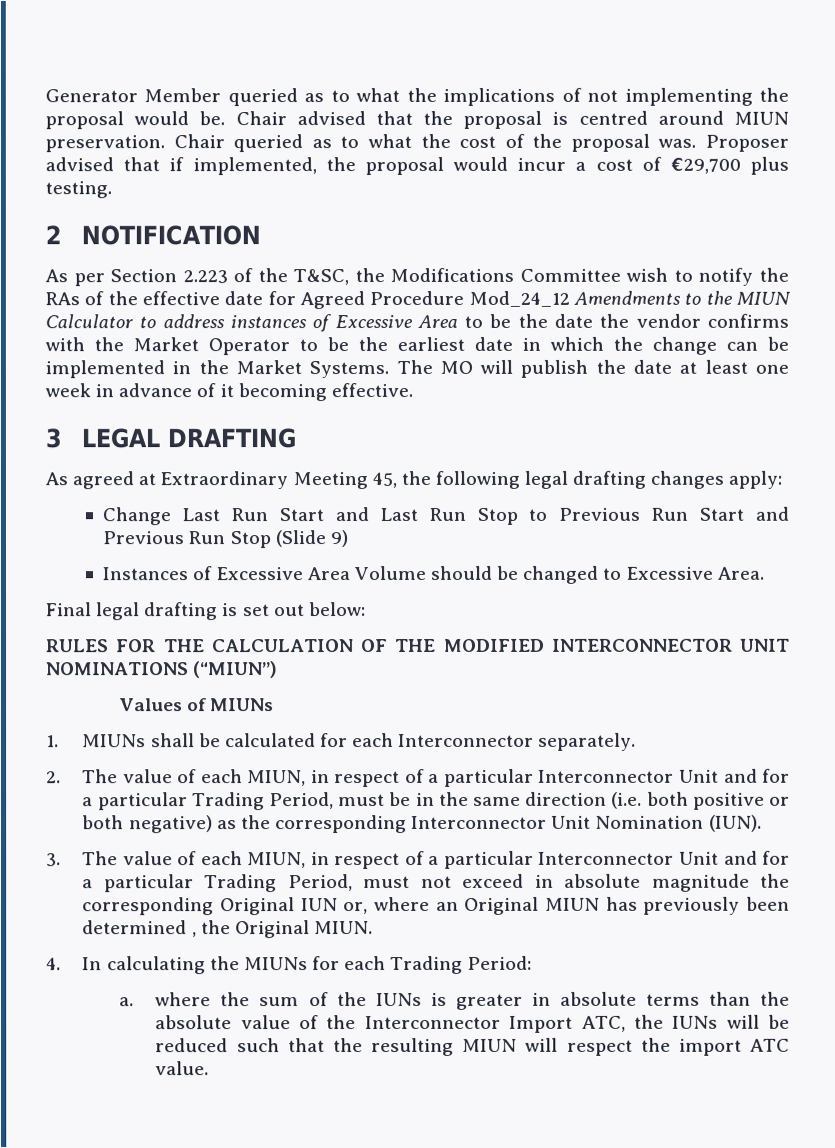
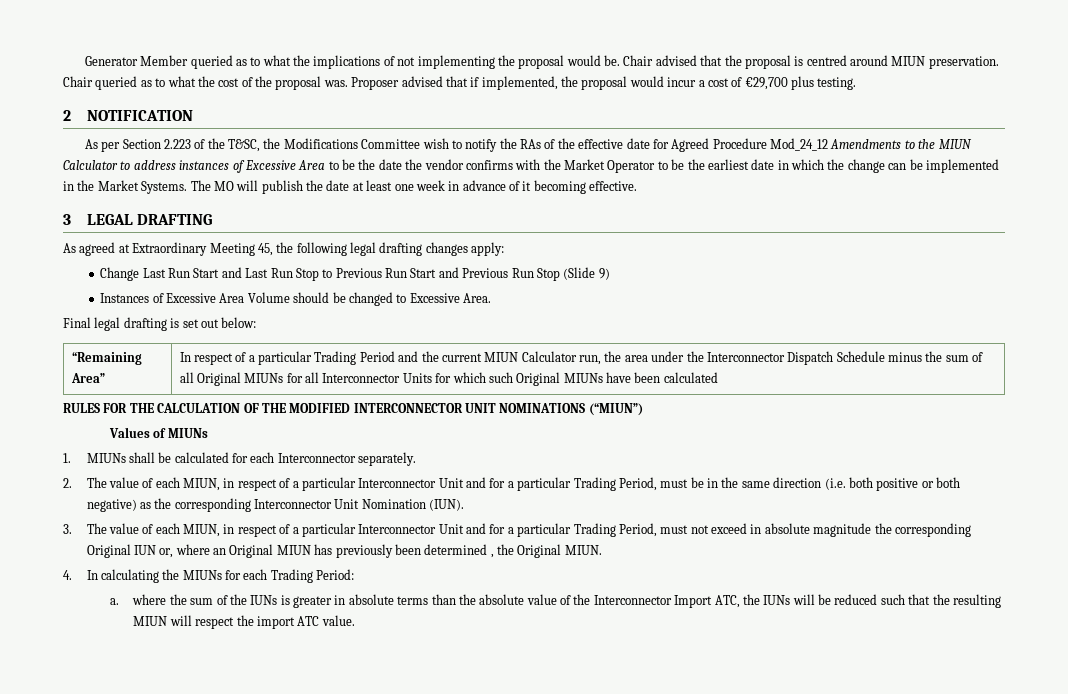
+ “Remaining Area” | In respect of a particular Trading Period and the current MIUN Calculator run, the area under the Interconnector Dispatch Schedule minus the sum of all Original MIUNs for all Interconnector Units for which such Original MIUNs have been calculated

